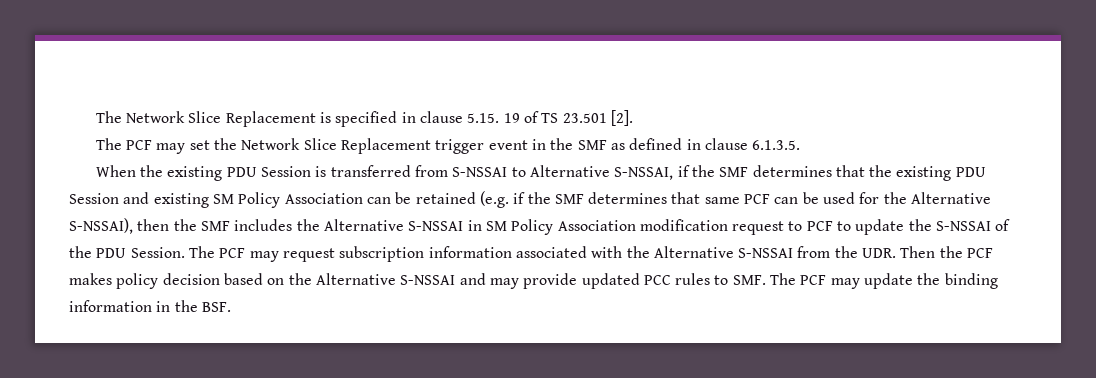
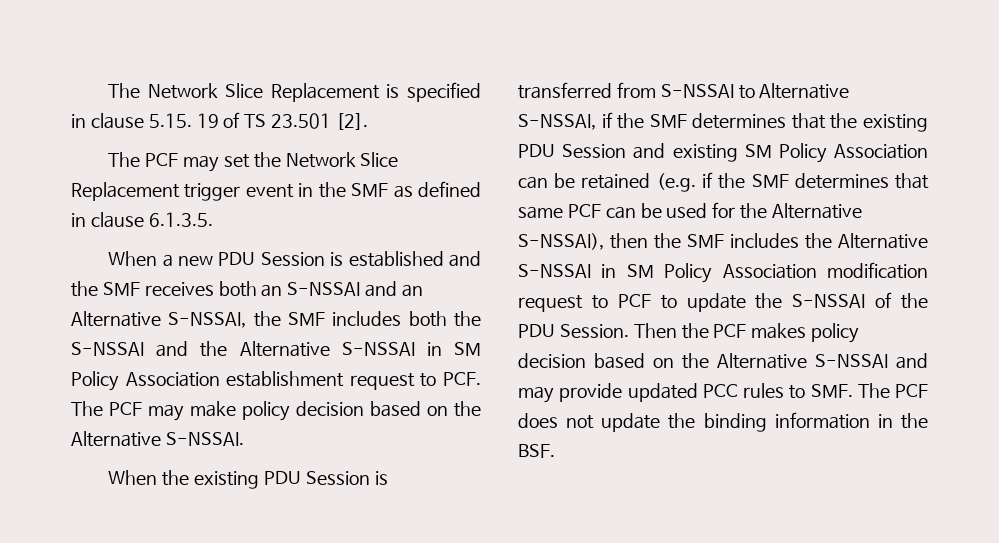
+ When a new PDU Session is established and the SMF receives both an S-NSSAI and an Alternative S-NSSAI, the SMF includes both the S-NSSAI and the Alternative S-NSSAI in SM Policy Association establishment request to PCF. The PCF may make policy decision based on the Alternative S-NSSAI.
- The PCF may request subscription information associated with the Alternative S-NSSAI from the UDR. Then the PCF makes policy decision based on the Alternative S-NSSAI and may provide updated PCC rules to SMF. The PCF may update the binding information in the BSF.
+ Then the PCF makes policy decision based on the Alternative S-NSSAI and may provide updated PCC rules to SMF. The PCF does not update the binding information in the BSF.

